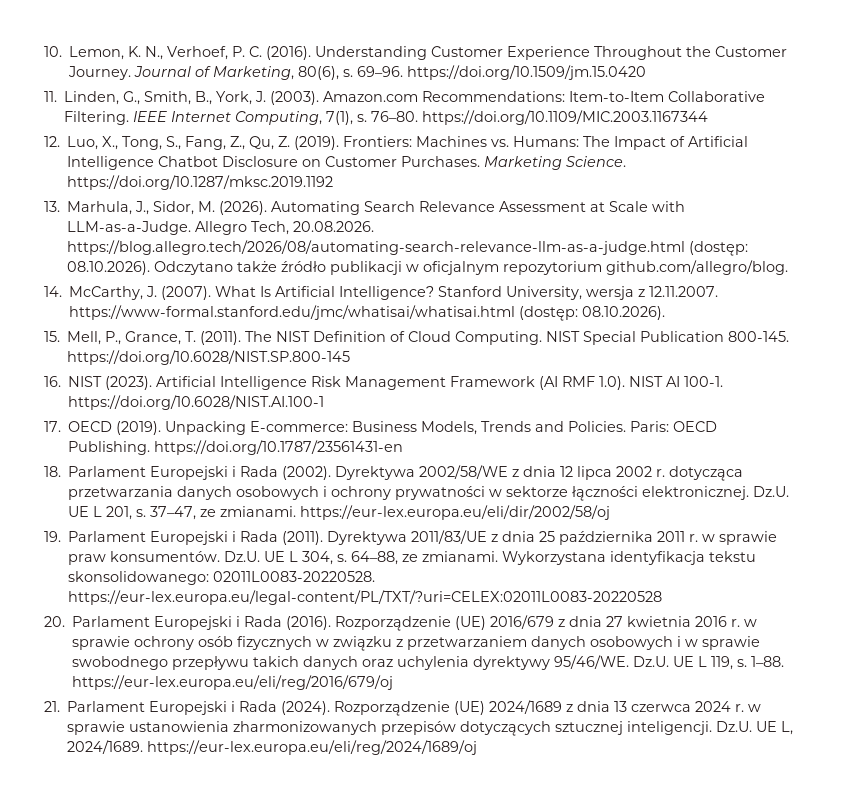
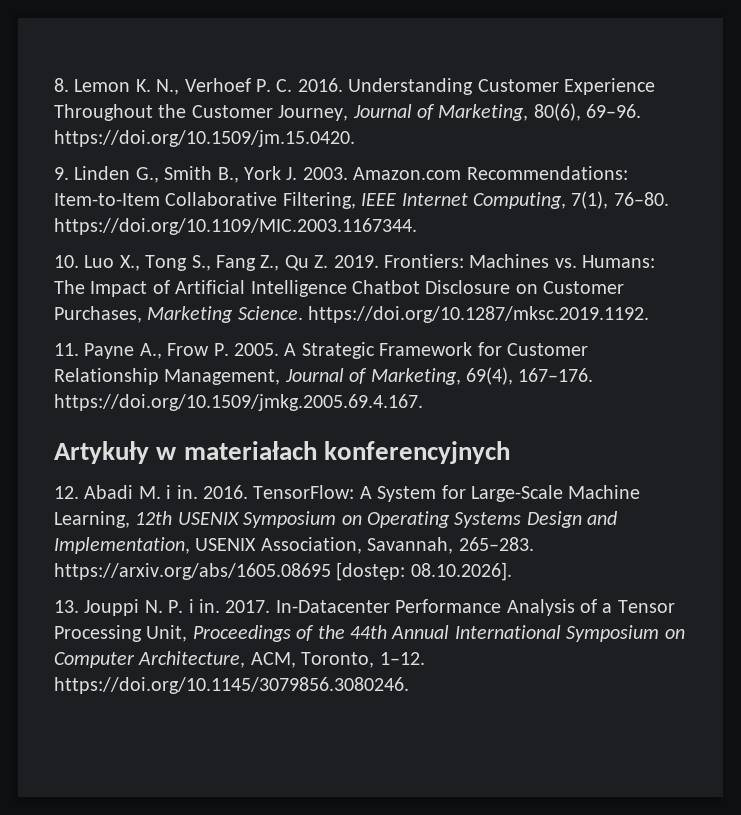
- 10. Lemon, K. N., Verhoef, P. C. (2016).
+ 8. Lemon K. N., Verhoef P. C. 2016.
- Understanding Customer Experience Throughout the Customer Journey. Journal of Marketing, 80(6), s. 69–96. https://doi.org/10.1509/jm.15.0420
- 11. Linden, G., Smith, B., York, J. (2003).
+ Understanding Customer Experience Throughout the Customer Journey, Journal of Marketing, 80(6), 69–96. https://doi.org/10.1509/jm.15.0420.
+ 9. Linden G., Smith B., York J. 2003.
- Amazon.com Recommendations: Item-to-Item Collaborative Filtering. IEEE Internet Computing, 7(1), s. 76–80. https://doi.org/10.1109/MIC.2003.1167344
- 12. Luo, X., Tong, S., Fang, Z., Qu, Z. (2019).
+ Amazon.com Recommendations: Item-to-Item Collaborative Filtering, IEEE Internet Computing, 7(1), 76–80. https://doi.org/10.1109/MIC.2003.1167344.
+ 10. Luo X., Tong S., Fang Z., Qu Z. 2019.
- Frontiers: Machines vs. Humans: The Impact of Artificial Intelligence Chatbot Disclosure on Customer Purchases. Marketing Science. https://doi.org/10.1287/mksc.2019.1192
- 13. Marhula, J., Sidor, M. (2026). Automating Search Relevance Assessment at Scale with LLM-as-a-Judge. Allegro Tech, 20.08.2026. https://blog.allegro.tech/2026/08/automating-search-relevance-llm-as-a-judge.html (dostęp: 08.10.2026). Odczytano także źródło publikacji w oficjalnym repozytorium github.com/allegro/blog.
- 14. McCarthy, J. (2007). What Is Artificial Intelligence? Stanford University, wersja z 12.11.2007. https://www-formal.stanford.edu/jmc/whatisai/whatisai.html (dostęp: 08.10.2026).
- 15. Mell, P., Grance, T. (2011). The NIST Definition of Cloud Computing. NIST Special Publication 800-145. https://doi.org/10.6028/NIST.SP.800-145
- 16. NIST (2023). Artificial Intelligence Risk Management Framework (AI RMF 1.0). NIST AI 100-1. https://doi.org/10.6028/NIST.AI.100-1
- 17. OECD (2019). Unpacking E-commerce: Business Models, Trends and Policies. Paris: OECD Publishing. https://doi.org/10.1787/23561431-en
- 18. Parlament Europejski i Rada (2002). Dyrektywa 2002/58/WE z dnia 12 lipca 2002 r. dotycząca przetwarzania danych osobowych i ochrony prywatności w sektorze łączności elektronicznej. Dz.U. UE L 201, s. 37–47, ze zmianami. https://eur-lex.europa.eu/eli/dir/2002/58/oj
- 19. Parlament Europejski i Rada (2011). Dyrektywa 2011/83/UE z dnia 25 października 2011 r. w sprawie praw konsumentów. Dz.U. UE L 304, s. 64–88, ze zmianami. Wykorzystana identyfikacja tekstu skonsolidowanego: 02011L0083-20220528. https://eur-lex.europa.eu/legal-content/PL/TXT/?uri=CELEX:02011L0083-20220528
- 20. Parlament Europejski i Rada (2016). Rozporządzenie (UE) 2016/679 z dnia 27 kwietnia 2016 r. w sprawie ochrony osób fizycznych w związku z przetwarzaniem danych osobowych i w sprawie swobodnego przepływu takich danych oraz uchylenia dyrektywy 95/46/WE. Dz.U. UE L 119, s. 1–88. https://eur-lex.europa.eu/eli/reg/2016/679/oj
- 21. Parlament Europejski i Rada (2024). Rozporządzenie (UE) 2024/1689 z dnia 13 czerwca 2024 r. w sprawie ustanowienia zharmonizowanych przepisów dotyczących sztucznej inteligencji. Dz.U. UE L, 2024/1689. https://eur-lex.europa.eu/eli/reg/2024/1689/oj
+ Frontiers: Machines vs. Humans: The Impact of Artificial Intelligence Chatbot Disclosure on Customer Purchases, Marketing Science. https://doi.org/10.1287/mksc.2019.1192.
+ 11. Payne A., Frow P. 2005. A Strategic Framework for Customer Relationship Management, Journal of Marketing, 69(4), 167–176. https://doi.org/10.1509/jmkg.2005.69.4.167.
+ Artykuły w materiałach konferencyjnych
+ 12. Abadi M. i in. 2016. TensorFlow: A System for Large-Scale Machine Learning, 12th USENIX Symposium on Operating Systems Design and Implementation, USENIX Association, Savannah, 265–283. https://arxiv.org/abs/1605.08695 [dostęp: 08.10.2026].
+ 13. Jouppi N. P. i in. 2017. In-Datacenter Performance Analysis of a Tensor Processing Unit, Proceedings of the 44th Annual International Symposium on Computer Architecture, ACM, Toronto, 1–12. https://doi.org/10.1145/3079856.3080246.

